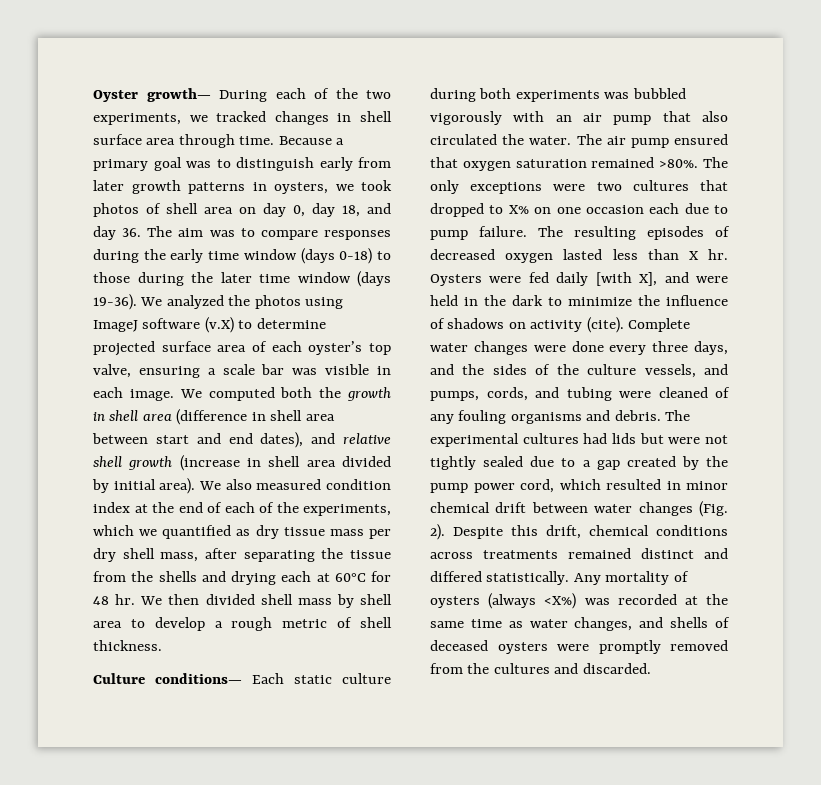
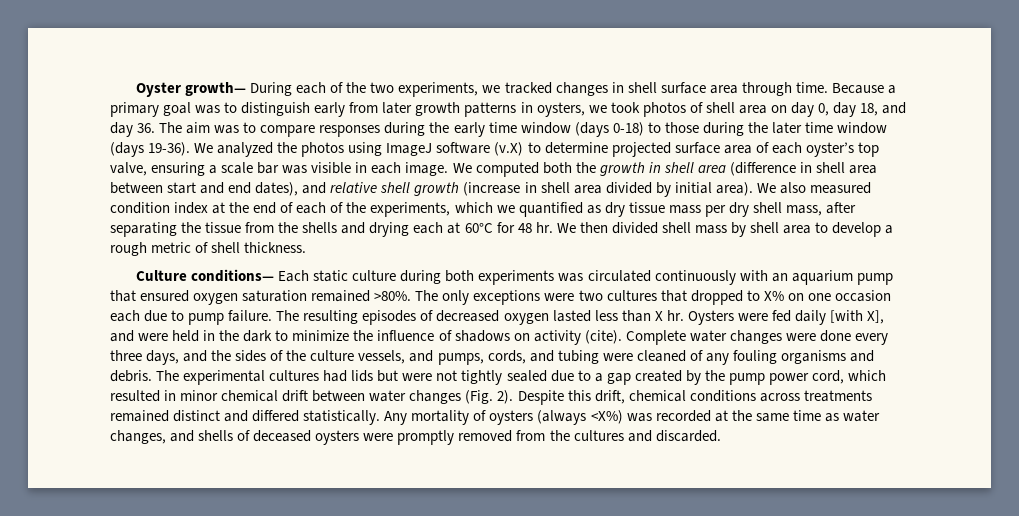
- Culture conditions— Each static culture during both experiments was bubbled vigorously with an air pump that also circulated the water. The air pump ensured that oxygen saturation remained >80%.
+ Culture conditions— Each static culture during both experiments was circulated continuously with an aquarium pump that ensured oxygen saturation remained >80%.

